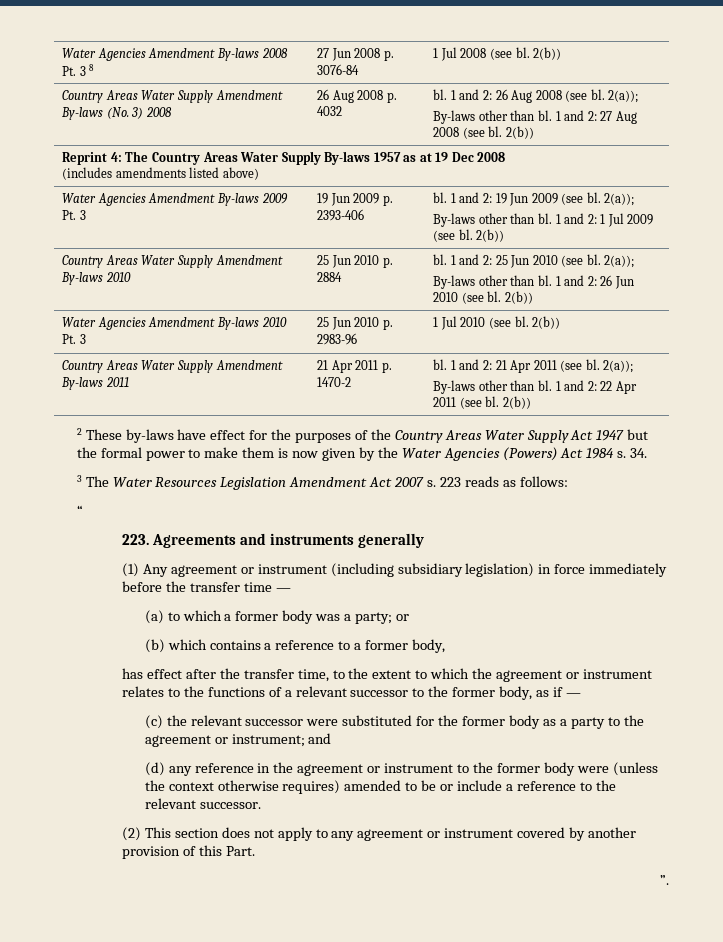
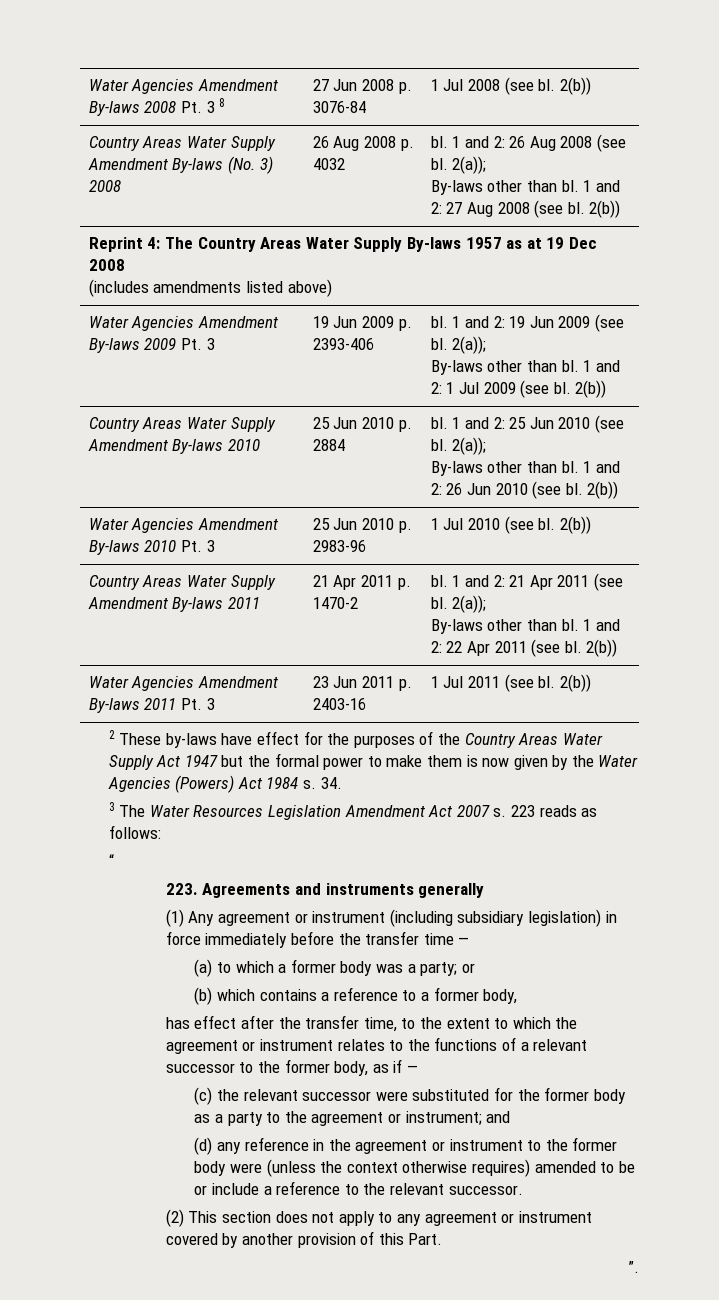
+ Water Agencies Amendment By-laws 2011 Pt. 3 | 23 Jun 2011 p. 2403-16 | 1 Jul 2011 (see bl. 2(b))

